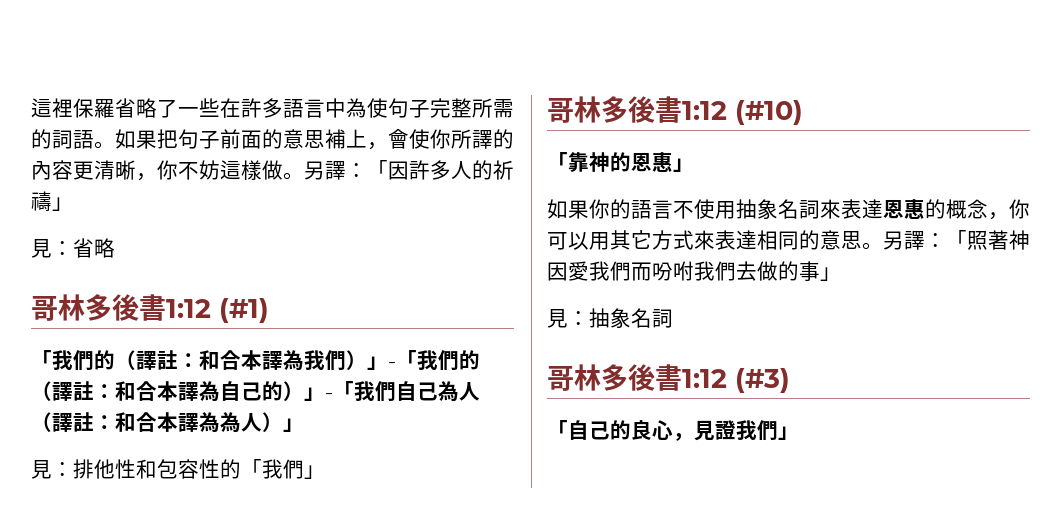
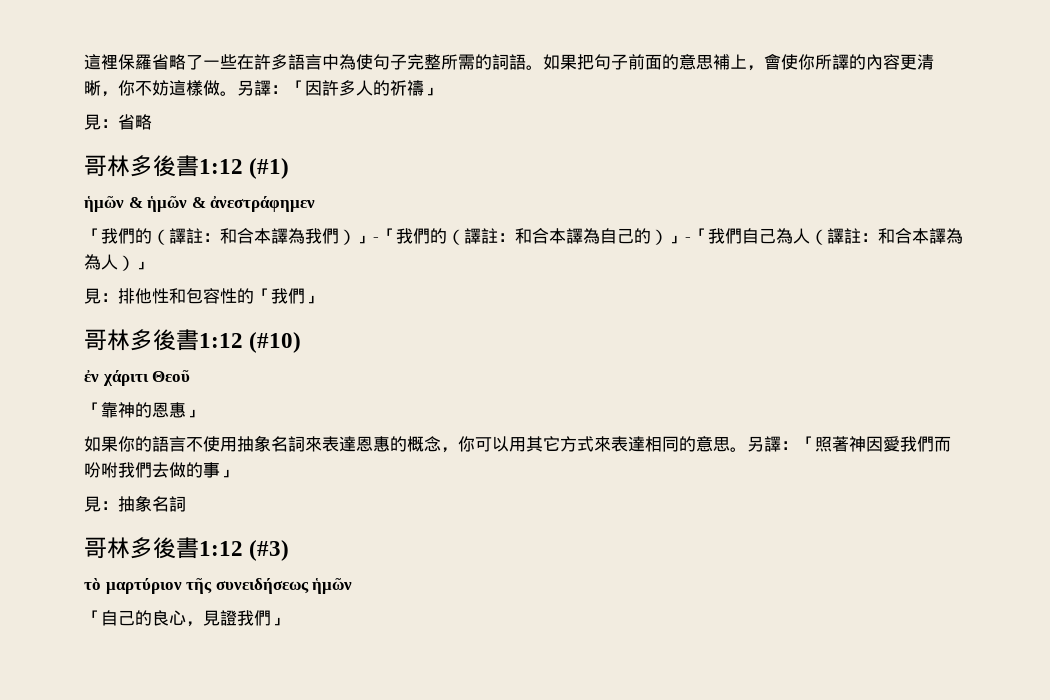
+ ἡμῶν & ἡμῶν & ἀνεστράφημεν
+ ἐν χάριτι Θεοῦ
+ τὸ μαρτύριον τῆς συνειδήσεως ἡμῶν

